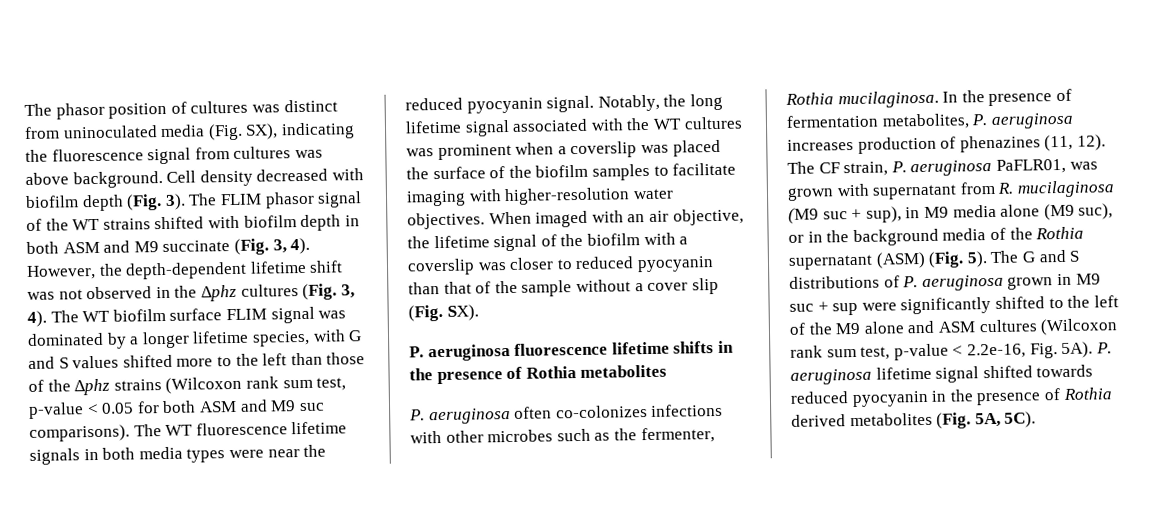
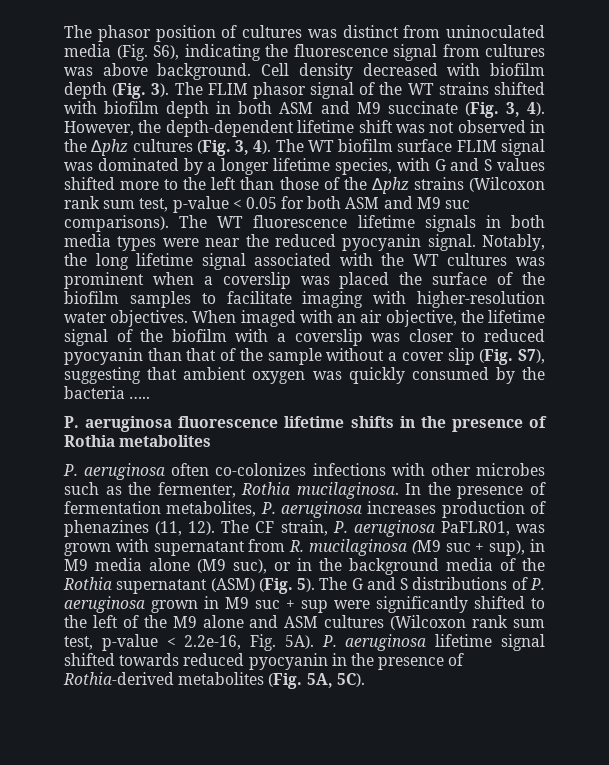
- The phasor position of cultures was distinct from uninoculated media (Fig. SX), indicating the fluorescence signal from cultures was above background.
+ The phasor position of cultures was distinct from uninoculated media (Fig. S6), indicating the fluorescence signal from cultures was above background.
- When imaged with an air objective, the lifetime signal of the biofilm with a coverslip was closer to reduced pyocyanin than that of the sample without a cover slip (Fig. SX).
+ When imaged with an air objective, the lifetime signal of the biofilm with a coverslip was closer to reduced pyocyanin than that of the sample without a cover slip (Fig. S7), suggesting that ambient oxygen was quickly consumed by the bacteria …..
- P. aeruginosa lifetime signal shifted towards reduced pyocyanin in the presence of Rothia derived metabolites (Fig. 5A, 5C).
+ P. aeruginosa lifetime signal shifted towards reduced pyocyanin in the presence of Rothia-derived metabolites (Fig. 5A, 5C).

